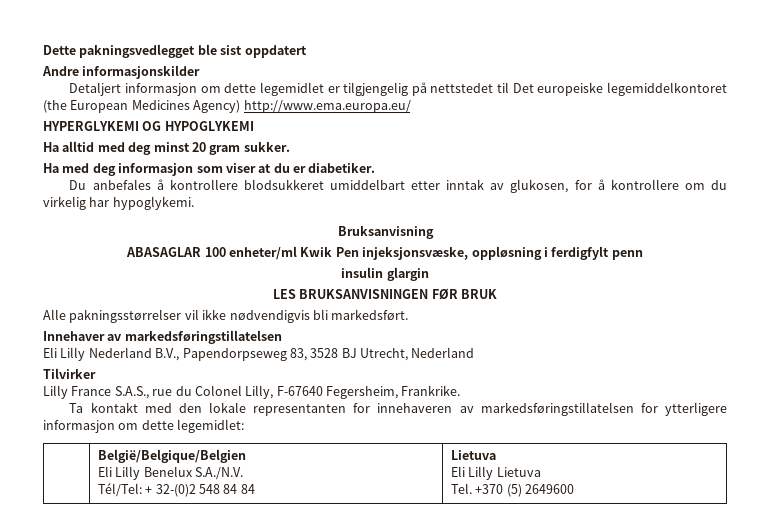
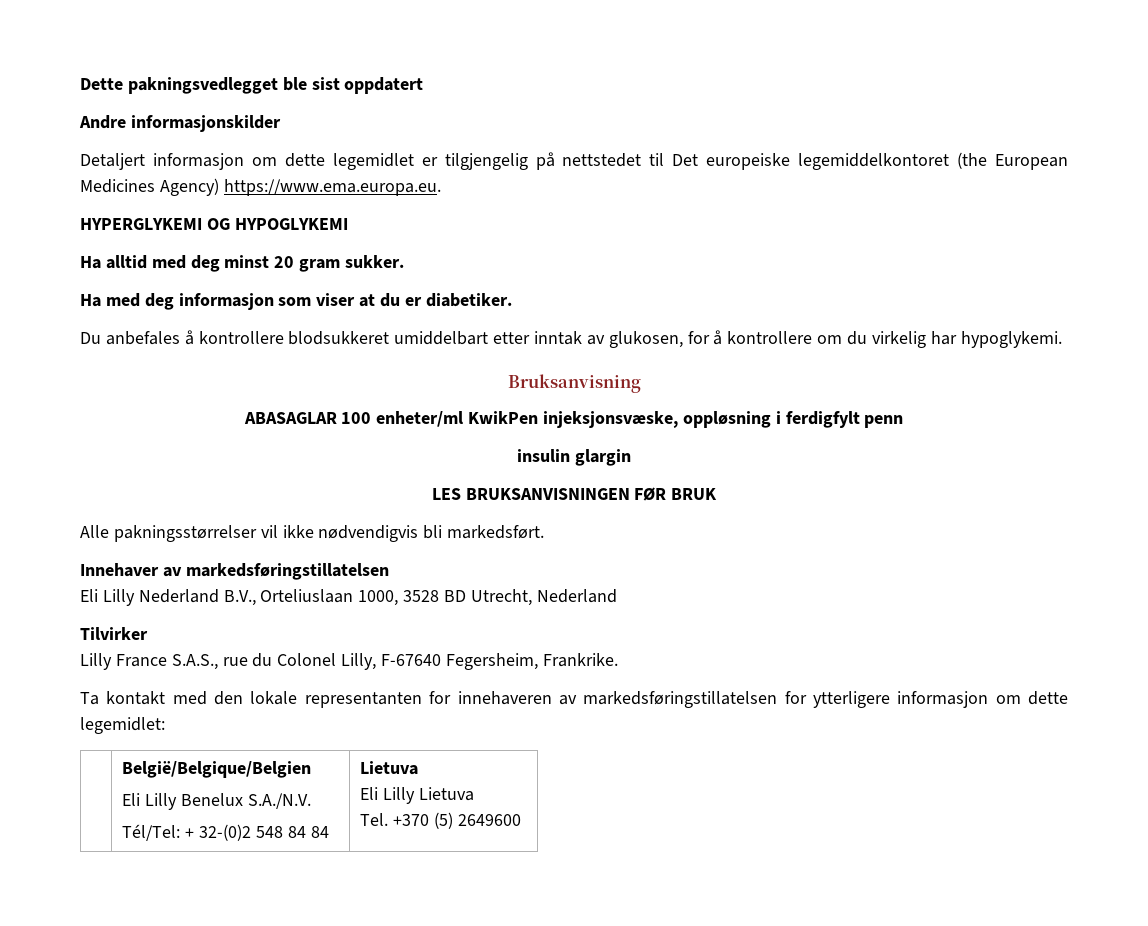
- Detaljert informasjon om dette legemidlet er tilgjengelig på nettstedet til Det europeiske legemiddelkontoret (the European Medicines Agency) http://www.ema.europa.eu/
+ Detaljert informasjon om dette legemidlet er tilgjengelig på nettstedet til Det europeiske legemiddelkontoret (the European Medicines Agency) https://www.ema.europa.eu.
- ABASAGLAR 100 enheter/ml Kwik Pen injeksjonsvæske, oppløsning i ferdigfylt penn
+ ABASAGLAR 100 enheter/ml KwikPen injeksjonsvæske, oppløsning i ferdigfylt penn
- Eli Lilly Nederland B.V., Papendorpseweg 83, 3528 BJ Utrecht, Nederland
+ Eli Lilly Nederland B.V., Orteliuslaan 1000, 3528 BD Utrecht, Nederland

